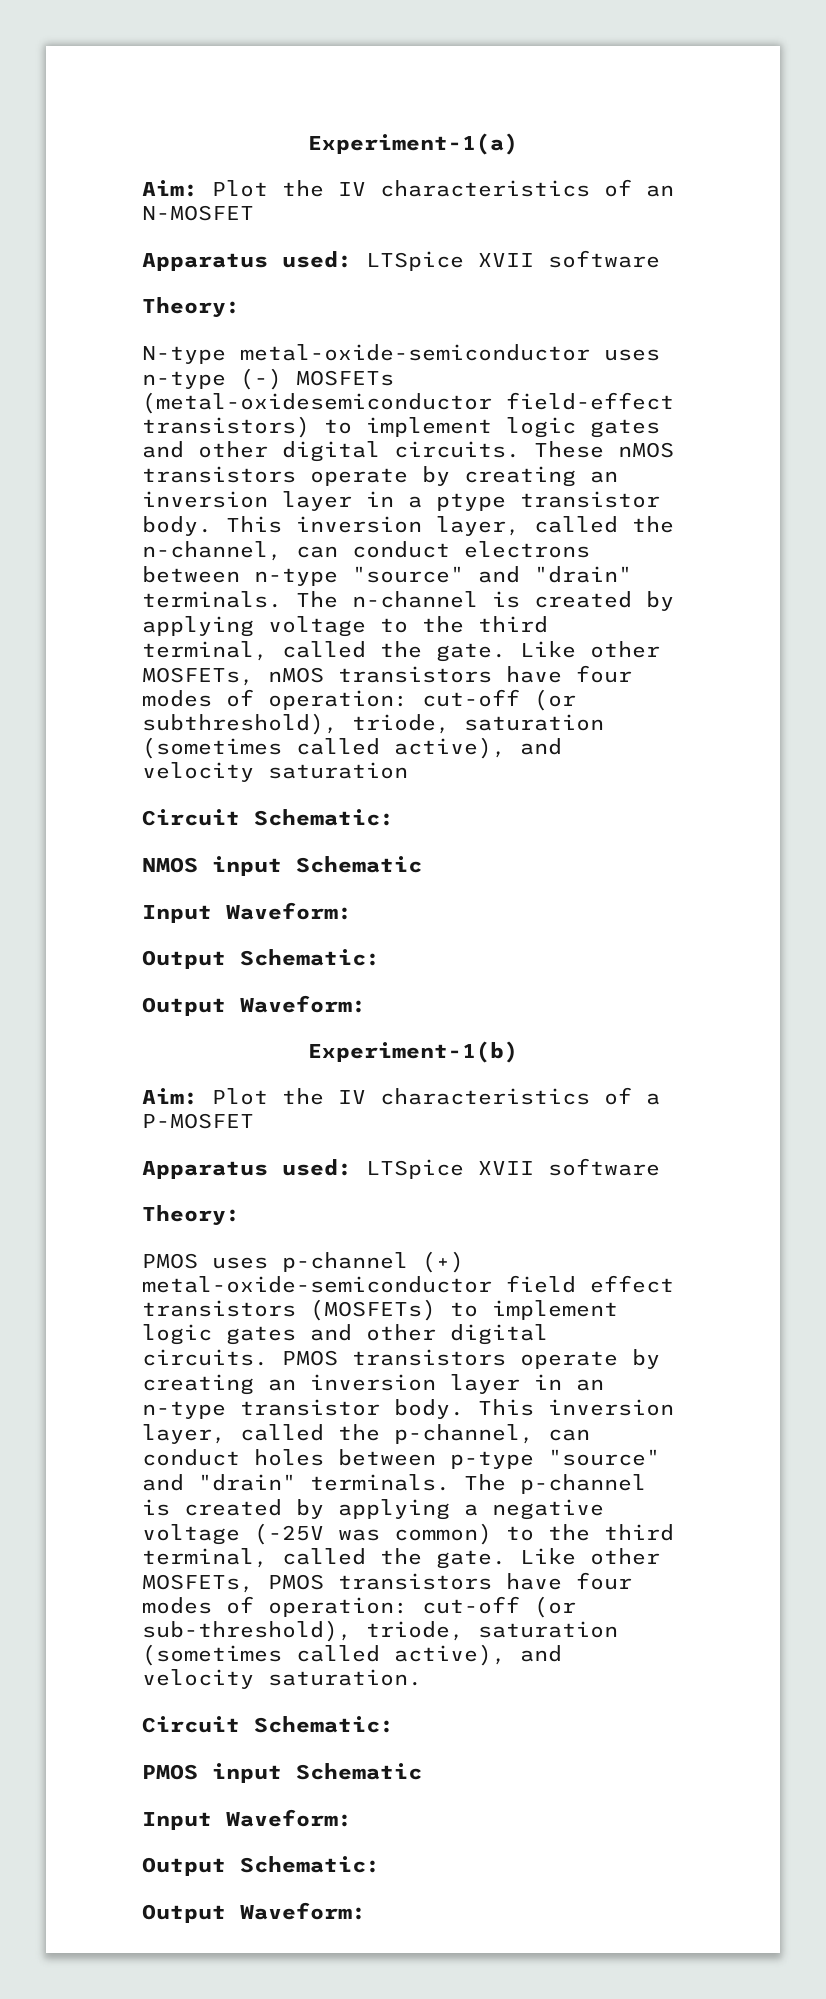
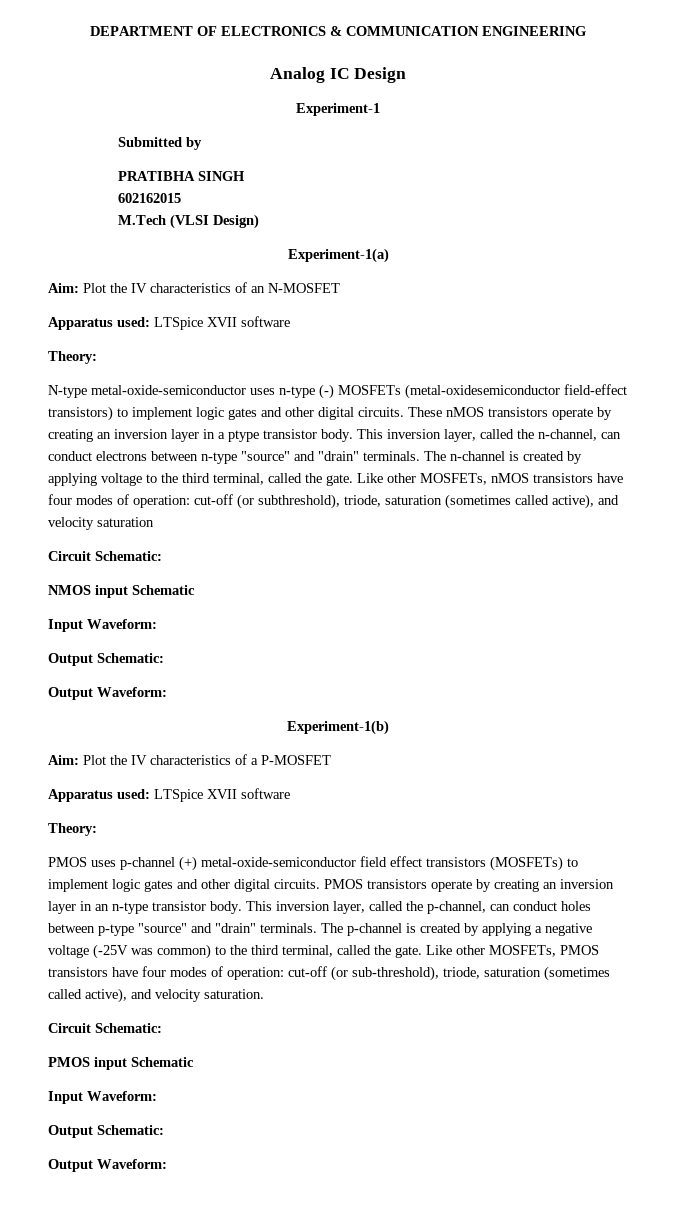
+ DEPARTMENT OF ELECTRONICS & COMMUNICATION ENGINEERING
+ Analog IC Design
+ Experiment-1
+ Submitted by
+ PRATIBHA SINGH
+ 602162015
+ M.Tech (VLSI Design)

